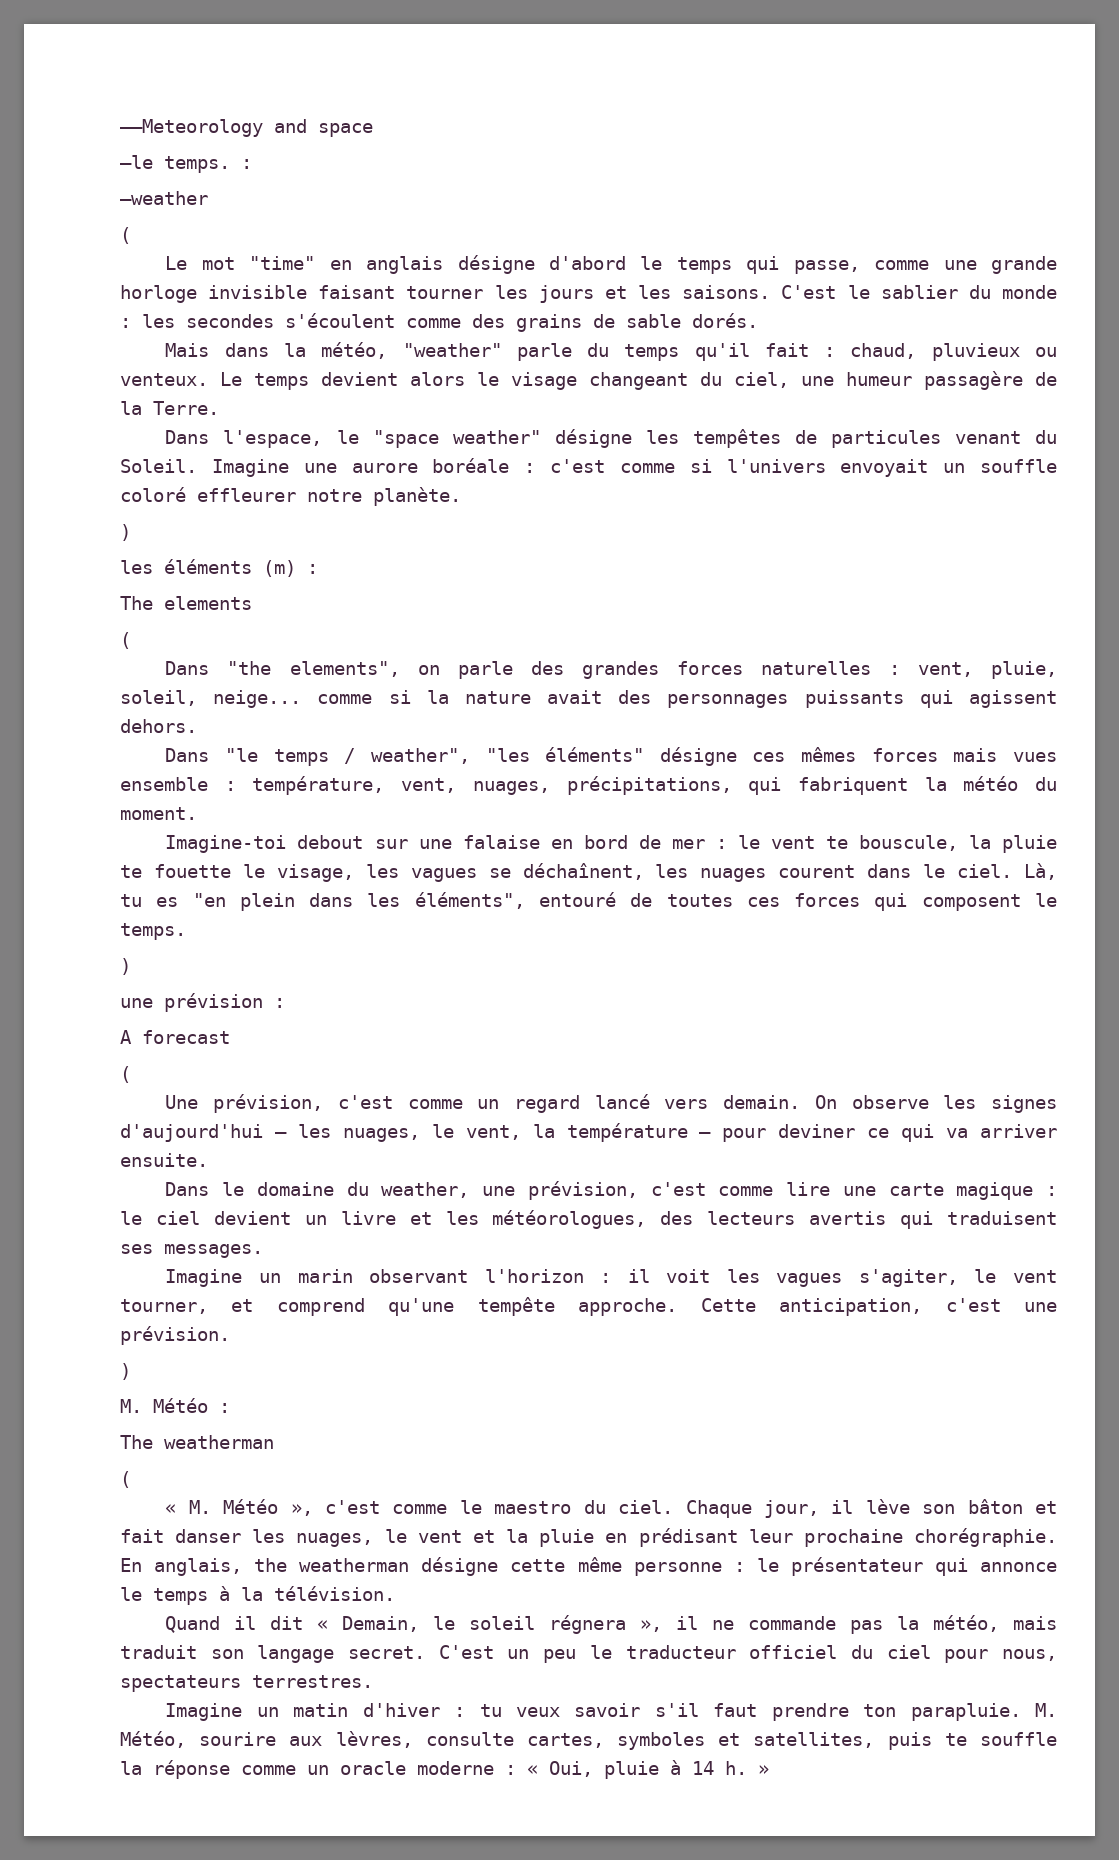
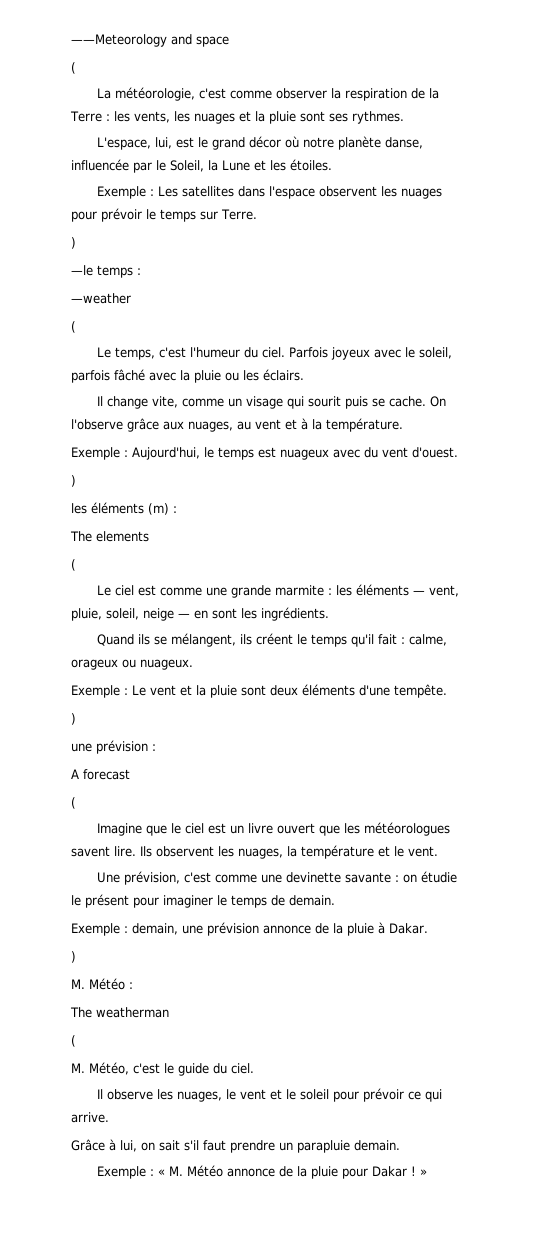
  ——Meteorology and space
+ (
+ La météorologie, c'est comme observer la respiration de la Terre : les vents, les nuages et la pluie sont ses rythmes.
+ L'espace, lui, est le grand décor où notre planète danse, influencée par le Soleil, la Lune et les étoiles.
+ Exemple : Les satellites dans l'espace observent les nuages pour prévoir le temps sur Terre.
+ )
- —le temps. :
+ —le temps :
- Le mot "time" en anglais désigne d'abord le temps qui passe, comme une grande horloge invisible faisant tourner les jours et les saisons. C'est le sablier du monde : les secondes s'écoulent comme des grains de sable dorés.
- Mais dans la météo, "weather" parle du temps qu'il fait : chaud, pluvieux ou venteux. Le temps devient alors le visage changeant du ciel, une humeur passagère de la Terre.
- Dans l'espace, le "space weather" désigne les tempêtes de particules venant du Soleil. Imagine une aurore boréale : c'est comme si l'univers envoyait un souffle coloré effleurer notre planète.
+ Le temps, c'est l'humeur du ciel. Parfois joyeux avec le soleil, parfois fâché avec la pluie ou les éclairs.
+ Il change vite, comme un visage qui sourit puis se cache. On l'observe grâce aux nuages, au vent et à la température.
+ Exemple : Aujourd'hui, le temps est nuageux avec du vent d'ouest.
- Dans "the elements", on parle des grandes forces naturelles : vent, pluie, soleil, neige... comme si la nature avait des personnages puissants qui agissent dehors.
- Dans "le temps / weather", "les éléments" désigne ces mêmes forces mais vues ensemble : température, vent, nuages, précipitations, qui fabriquent la météo du moment.
- Imagine-toi debout sur une falaise en bord de mer : le vent te bouscule, la pluie te fouette le visage, les vagues se déchaînent, les nuages courent dans le ciel. Là, tu es "en plein dans les éléments", entouré de toutes ces forces qui composent le temps.
+ Le ciel est comme une grande marmite : les éléments — vent, pluie, soleil, neige — en sont les ingrédients.
+ Quand ils se mélangent, ils créent le temps qu'il fait : calme, orageux ou nuageux.
+ Exemple : Le vent et la pluie sont deux éléments d'une tempête.
- Une prévision, c'est comme un regard lancé vers demain. On observe les signes d'aujourd'hui — les nuages, le vent, la température — pour deviner ce qui va arriver ensuite.
- Dans le domaine du weather, une prévision, c'est comme lire une carte magique : le ciel devient un livre et les météorologues, des lecteurs avertis qui traduisent ses messages.
- Imagine un marin observant l'horizon : il voit les vagues s'agiter, le vent tourner, et comprend qu'une tempête approche. Cette anticipation, c'est une prévision.
+ Imagine que le ciel est un livre ouvert que les météorologues savent lire. Ils observent les nuages, la température et le vent.
+ Une prévision, c'est comme une devinette savante : on étudie le présent pour imaginer le temps de demain.
+ Exemple : demain, une prévision annonce de la pluie à Dakar.
- « M. Météo », c'est comme le maestro du ciel. Chaque jour, il lève son bâton et fait danser les nuages, le vent et la pluie en prédisant leur prochaine chorégraphie. En anglais, the weatherman désigne cette même personne : le présentateur qui annonce le temps à la télévision.
- Quand il dit « Demain, le soleil régnera », il ne commande pas la météo, mais traduit son langage secret. C'est un peu le traducteur officiel du ciel pour nous, spectateurs terrestres.
- Imagine un matin d'hiver : tu veux savoir s'il faut prendre ton parapluie. M. Météo, sourire aux lèvres, consulte cartes, symboles et satellites, puis te souffle la réponse comme un oracle moderne : « Oui, pluie à 14 h. »
+ M. Météo, c'est le guide du ciel.
+ Il observe les nuages, le vent et le soleil pour prévoir ce qui arrive.
+ Grâce à lui, on sait s'il faut prendre un parapluie demain.
+ Exemple : « M. Météo annonce de la pluie pour Dakar ! »

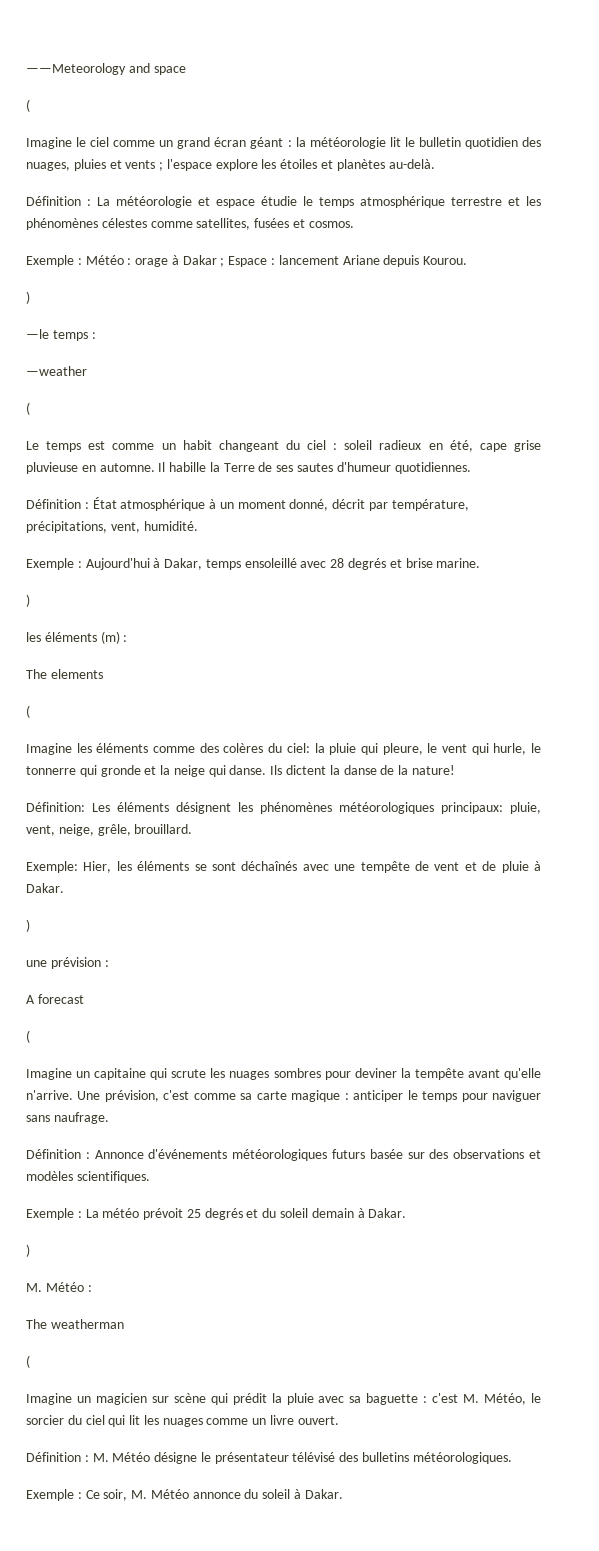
- La météorologie, c'est comme observer la respiration de la Terre : les vents, les nuages et la pluie sont ses rythmes.
- L'espace, lui, est le grand décor où notre planète danse, influencée par le Soleil, la Lune et les étoiles.
- Exemple : Les satellites dans l'espace observent les nuages pour prévoir le temps sur Terre.
+ Imagine le ciel comme un grand écran géant : la météorologie lit le bulletin quotidien des nuages, pluies et vents ; l'espace explore les étoiles et planètes au-delà.
+ Définition : La météorologie et espace étudie le temps atmosphérique terrestre et les phénomènes célestes comme satellites, fusées et cosmos.
+ Exemple : Météo : orage à Dakar ; Espace : lancement Ariane depuis Kourou.
- Le temps, c'est l'humeur du ciel. Parfois joyeux avec le soleil, parfois fâché avec la pluie ou les éclairs.
- Il change vite, comme un visage qui sourit puis se cache. On l'observe grâce aux nuages, au vent et à la température.
- Exemple : Aujourd'hui, le temps est nuageux avec du vent d'ouest.
+ Le temps est comme un habit changeant du ciel : soleil radieux en été, cape grise pluvieuse en automne. Il habille la Terre de ses sautes d'humeur quotidiennes.
+ Définition : État atmosphérique à un moment donné, décrit par température, précipitations, vent, humidité.
+ Exemple : Aujourd'hui à Dakar, temps ensoleillé avec 28 degrés et brise marine.
- Le ciel est comme une grande marmite : les éléments — vent, pluie, soleil, neige — en sont les ingrédients.
- Quand ils se mélangent, ils créent le temps qu'il fait : calme, orageux ou nuageux.
- Exemple : Le vent et la pluie sont deux éléments d'une tempête.
+ Imagine les éléments comme des colères du ciel: la pluie qui pleure, le vent qui hurle, le tonnerre qui gronde et la neige qui danse. Ils dictent la danse de la nature!
+ Définition: Les éléments désignent les phénomènes météorologiques principaux: pluie, vent, neige, grêle, brouillard.
+ Exemple: Hier, les éléments se sont déchaînés avec une tempête de vent et de pluie à Dakar.
- Imagine que le ciel est un livre ouvert que les météorologues savent lire. Ils observent les nuages, la température et le vent.
- Une prévision, c'est comme une devinette savante : on étudie le présent pour imaginer le temps de demain.
- Exemple : demain, une prévision annonce de la pluie à Dakar.
+ Imagine un capitaine qui scrute les nuages sombres pour deviner la tempête avant qu'elle n'arrive. Une prévision, c'est comme sa carte magique : anticiper le temps pour naviguer sans naufrage.
+ Définition : Annonce d'événements météorologiques futurs basée sur des observations et modèles scientifiques.
+ Exemple : La météo prévoit 25 degrés et du soleil demain à Dakar.
- M. Météo, c'est le guide du ciel.
- Il observe les nuages, le vent et le soleil pour prévoir ce qui arrive.
- Grâce à lui, on sait s'il faut prendre un parapluie demain.
- Exemple : « M. Météo annonce de la pluie pour Dakar ! »
+ Imagine un magicien sur scène qui prédit la pluie avec sa baguette : c'est M. Météo, le sorcier du ciel qui lit les nuages comme un livre ouvert.
+ Définition : M. Météo désigne le présentateur télévisé des bulletins météorologiques.
+ Exemple : Ce soir, M. Météo annonce du soleil à Dakar.

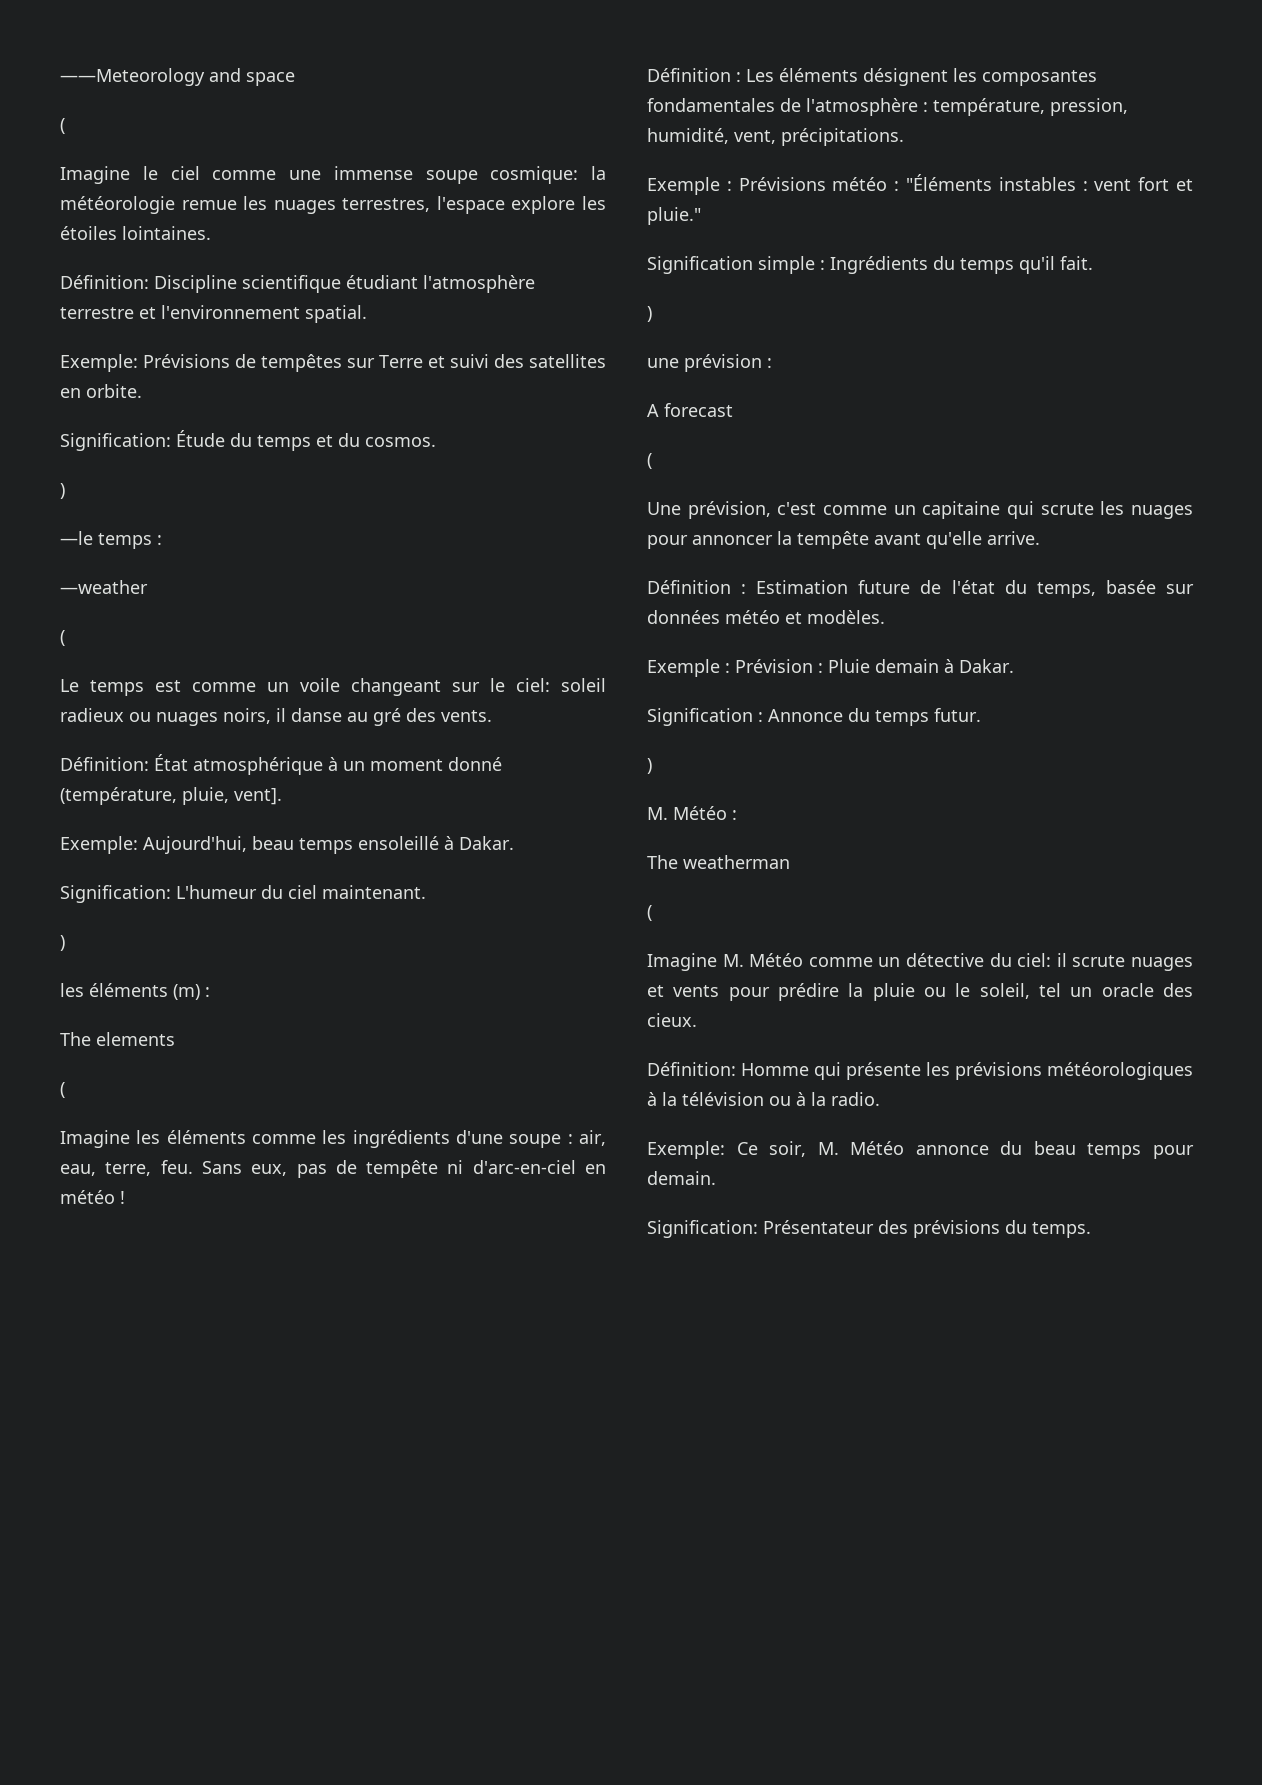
- Imagine le ciel comme un grand écran géant : la météorologie lit le bulletin quotidien des nuages, pluies et vents ; l'espace explore les étoiles et planètes au-delà.
- Définition : La météorologie et espace étudie le temps atmosphérique terrestre et les phénomènes célestes comme satellites, fusées et cosmos.
- Exemple : Météo : orage à Dakar ; Espace : lancement Ariane depuis Kourou.
+ Imagine le ciel comme une immense soupe cosmique: la météorologie remue les nuages terrestres, l'espace explore les étoiles lointaines.
+ Définition: Discipline scientifique étudiant l'atmosphère terrestre et l'environnement spatial.
+ Exemple: Prévisions de tempêtes sur Terre et suivi des satellites en orbite.
+ Signification: Étude du temps et du cosmos.
- Le temps est comme un habit changeant du ciel : soleil radieux en été, cape grise pluvieuse en automne. Il habille la Terre de ses sautes d'humeur quotidiennes.
- Définition : État atmosphérique à un moment donné, décrit par température, précipitations, vent, humidité.
- Exemple : Aujourd'hui à Dakar, temps ensoleillé avec 28 degrés et brise marine.
+ Le temps est comme un voile changeant sur le ciel: soleil radieux ou nuages noirs, il danse au gré des vents.
+ Définition: État atmosphérique à un moment donné (température, pluie, vent].
+ Exemple: Aujourd'hui, beau temps ensoleillé à Dakar.
+ Signification: L'humeur du ciel maintenant.
- Imagine les éléments comme des colères du ciel: la pluie qui pleure, le vent qui hurle, le tonnerre qui gronde et la neige qui danse. Ils dictent la danse de la nature!
- Définition: Les éléments désignent les phénomènes météorologiques principaux: pluie, vent, neige, grêle, brouillard.
- Exemple: Hier, les éléments se sont déchaînés avec une tempête de vent et de pluie à Dakar.
+ Imagine les éléments comme les ingrédients d'une soupe : air, eau, terre, feu. Sans eux, pas de tempête ni d'arc-en-ciel en météo !
+ Définition : Les éléments désignent les composantes fondamentales de l'atmosphère : température, pression, humidité, vent, précipitations.
+ Exemple : Prévisions météo : "Éléments instables : vent fort et pluie."
+ Signification simple : Ingrédients du temps qu'il fait.
- Imagine un capitaine qui scrute les nuages sombres pour deviner la tempête avant qu'elle n'arrive. Une prévision, c'est comme sa carte magique : anticiper le temps pour naviguer sans naufrage.
- Définition : Annonce d'événements météorologiques futurs basée sur des observations et modèles scientifiques.
- Exemple : La météo prévoit 25 degrés et du soleil demain à Dakar.
+ Une prévision, c'est comme un capitaine qui scrute les nuages pour annoncer la tempête avant qu'elle arrive.
+ Définition : Estimation future de l'état du temps, basée sur données météo et modèles.
+ Exemple : Prévision : Pluie demain à Dakar.
+ Signification : Annonce du temps futur.
- Imagine un magicien sur scène qui prédit la pluie avec sa baguette : c'est M. Météo, le sorcier du ciel qui lit les nuages comme un livre ouvert.
- Définition : M. Météo désigne le présentateur télévisé des bulletins météorologiques.
- Exemple : Ce soir, M. Météo annonce du soleil à Dakar.
+ Imagine M. Météo comme un détective du ciel: il scrute nuages et vents pour prédire la pluie ou le soleil, tel un oracle des cieux.
+ Définition: Homme qui présente les prévisions météorologiques à la télévision ou à la radio.
+ Exemple: Ce soir, M. Météo annonce du beau temps pour demain.
+ Signification: Présentateur des prévisions du temps.

